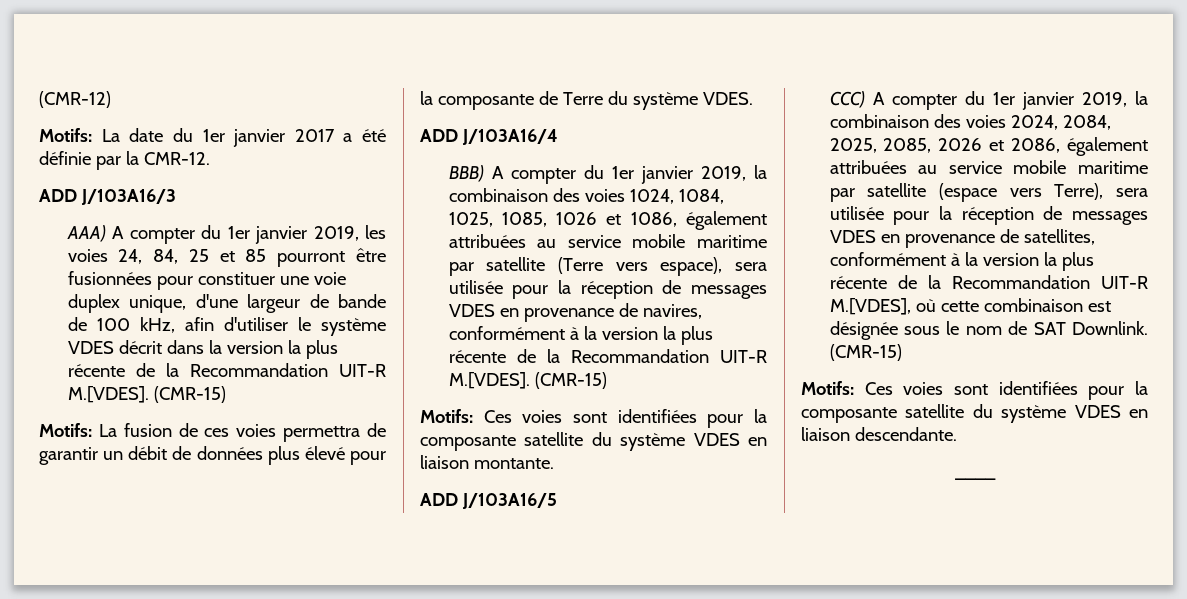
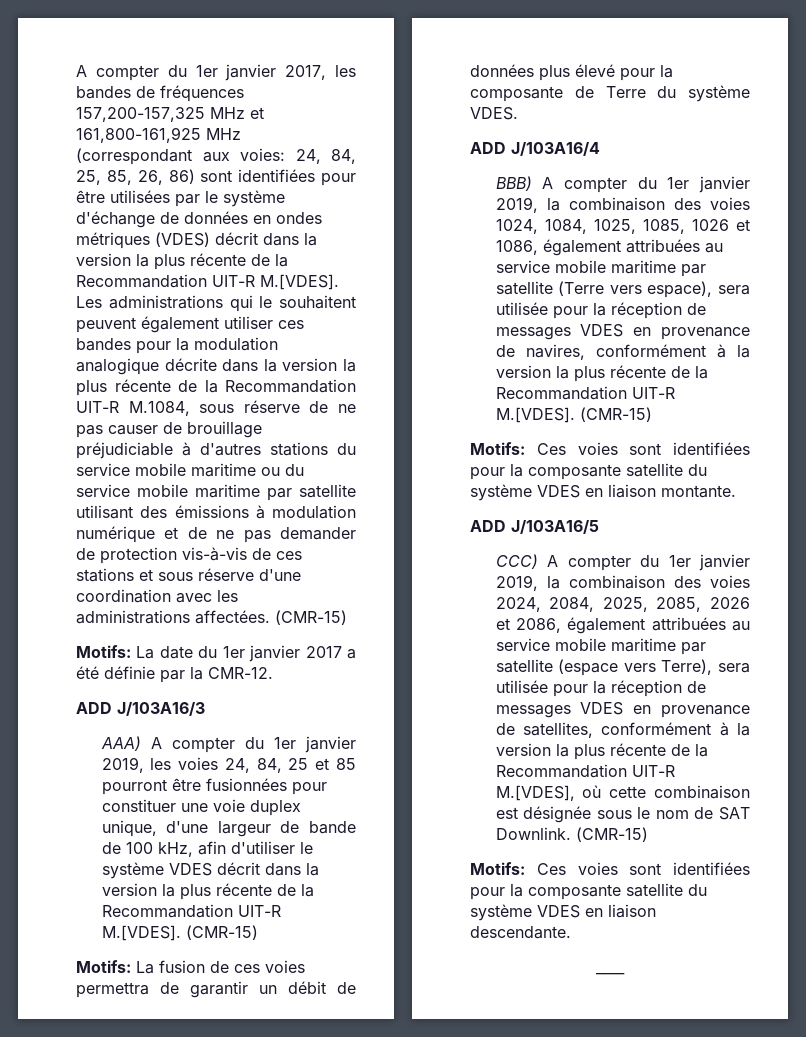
- (CMR-12)
+ A compter du 1er janvier 2017, les bandes de fréquences 157,200-157,325 MHz et 161,800-161,925 MHz (correspondant aux voies: 24, 84, 25, 85, 26, 86) sont identifiées pour être utilisées par le système d'échange de données en ondes métriques (VDES) décrit dans la version la plus récente de la Recommandation UIT-R M.[VDES]. Les administrations qui le souhaitent peuvent également utiliser ces bandes pour la modulation analogique décrite dans la version la plus récente de la Recommandation UIT-R M.1084, sous réserve de ne pas causer de brouillage préjudiciable à d'autres stations du service mobile maritime ou du service mobile maritime par satellite utilisant des émissions à modulation numérique et de ne pas demander de protection vis-à-vis de ces stations et sous réserve d'une coordination avec les administrations affectées. (CMR-15)

